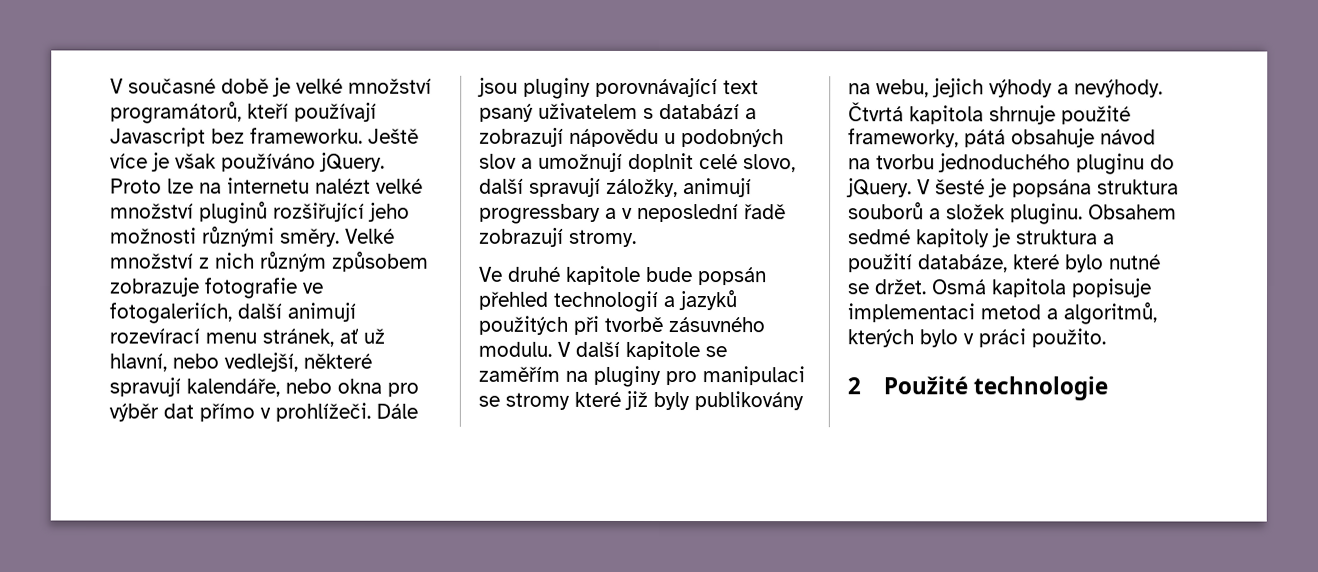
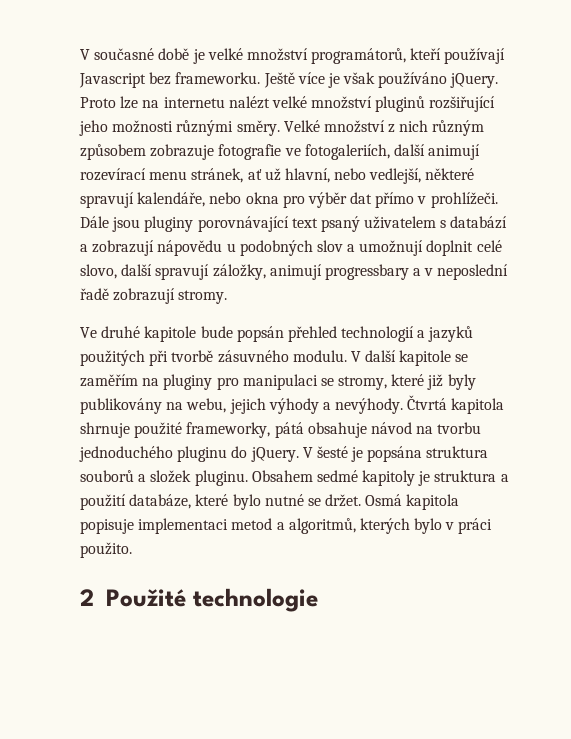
- V další kapitole se zaměřím na pluginy pro manipulaci se stromy které již byly publikovány na webu, jejich výhody a nevýhody.
+ V další kapitole se zaměřím na pluginy pro manipulaci se stromy, které již byly publikovány na webu, jejich výhody a nevýhody.

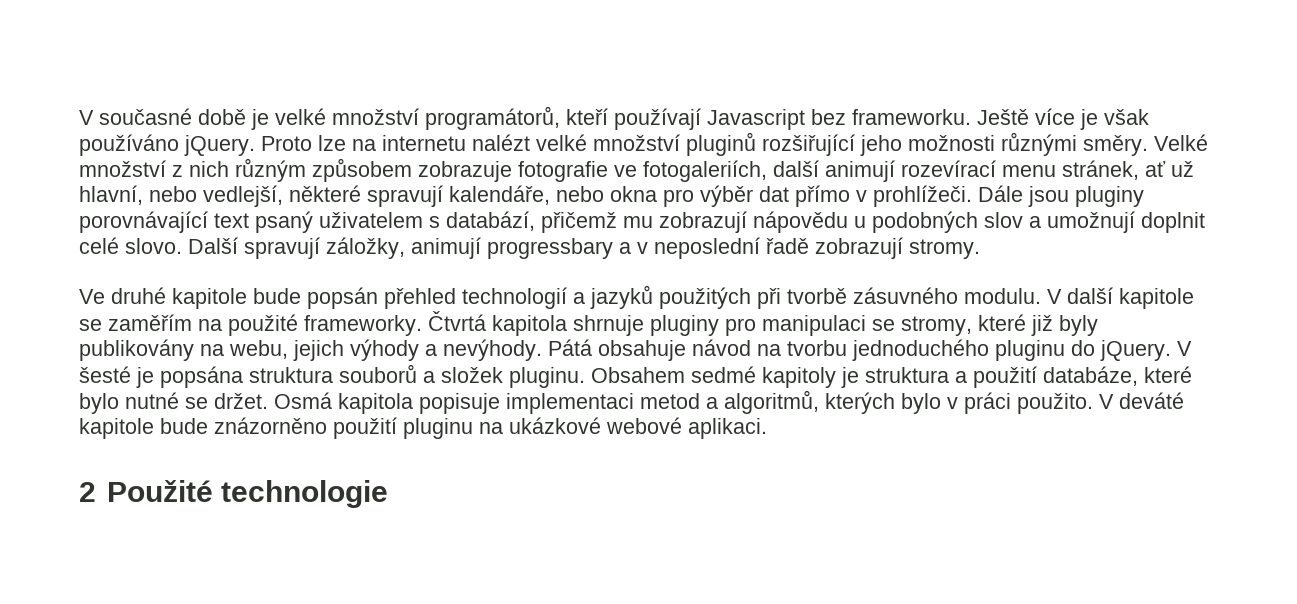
- Dále jsou pluginy porovnávající text psaný uživatelem s databází a zobrazují nápovědu u podobných slov a umožnují doplnit celé slovo, další spravují záložky, animují progressbary a v neposlední řadě zobrazují stromy.
+ Dále jsou pluginy porovnávající text psaný uživatelem s databází, přičemž mu zobrazují nápovědu u podobných slov a umožnují doplnit celé slovo. Další spravují záložky, animují progressbary a v neposlední řadě zobrazují stromy.
- V další kapitole se zaměřím na pluginy pro manipulaci se stromy, které již byly publikovány na webu, jejich výhody a nevýhody.
+ V další kapitole se zaměřím na použité frameworky. Čtvrtá kapitola shrnuje pluginy pro manipulaci se stromy, které již byly publikovány na webu, jejich výhody a nevýhody.
- Čtvrtá kapitola shrnuje použité frameworky, pátá obsahuje návod na tvorbu jednoduchého pluginu do jQuery.
+ Pátá obsahuje návod na tvorbu jednoduchého pluginu do jQuery.
+ V deváté kapitole bude znázorněno použití pluginu na ukázkové webové aplikaci.

